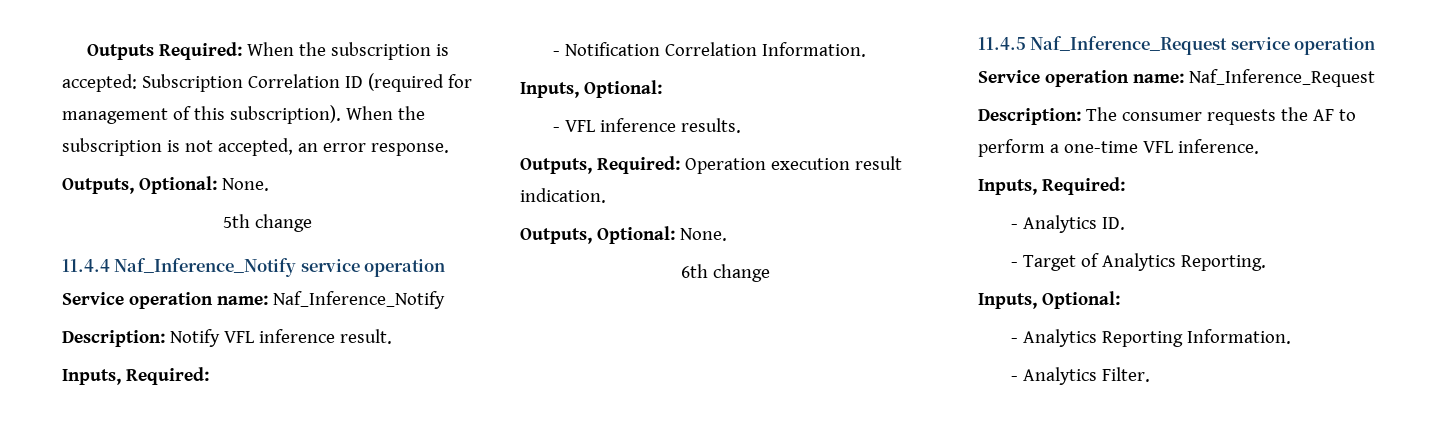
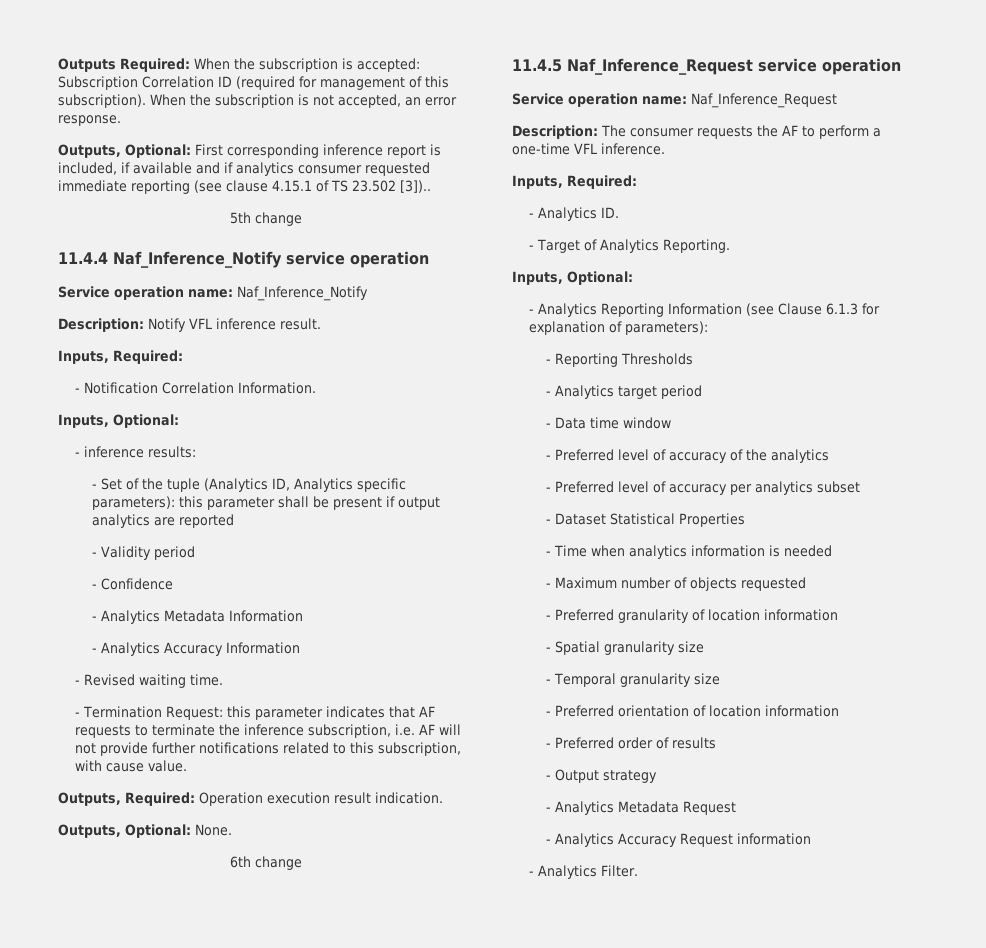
  When the subscription is not accepted, an error response.
- Outputs, Optional: None.
+ Outputs, Optional: First corresponding inference report is included, if available and if analytics consumer requested immediate reporting (see clause 4.15.1 of TS 23.502 [3])..
- - VFL inference results.
+ - inference results:
+ - Set of the tuple (Analytics ID, Analytics specific parameters): this parameter shall be present if output analytics are reported
+ - Validity period
+ - Confidence
+ - Analytics Metadata Information
+ - Analytics Accuracy Information
+ - Revised waiting time.
+ - Termination Request: this parameter indicates that AF requests to terminate the inference subscription, i.e. AF will not provide further notifications related to this subscription, with cause value.
- - Analytics Reporting Information.
+ - Analytics Reporting Information (see Clause 6.1.3 for explanation of parameters):
+ - Reporting Thresholds
+ - Analytics target period
+ - Data time window
+ - Preferred level of accuracy of the analytics
+ - Preferred level of accuracy per analytics subset
+ - Dataset Statistical Properties
+ - Time when analytics information is needed
+ - Maximum number of objects requested
+ - Preferred granularity of location information
+ - Spatial granularity size
+ - Temporal granularity size
+ - Preferred orientation of location information
+ - Preferred order of results
+ - Output strategy
+ - Analytics Metadata Request
+ - Analytics Accuracy Request information

